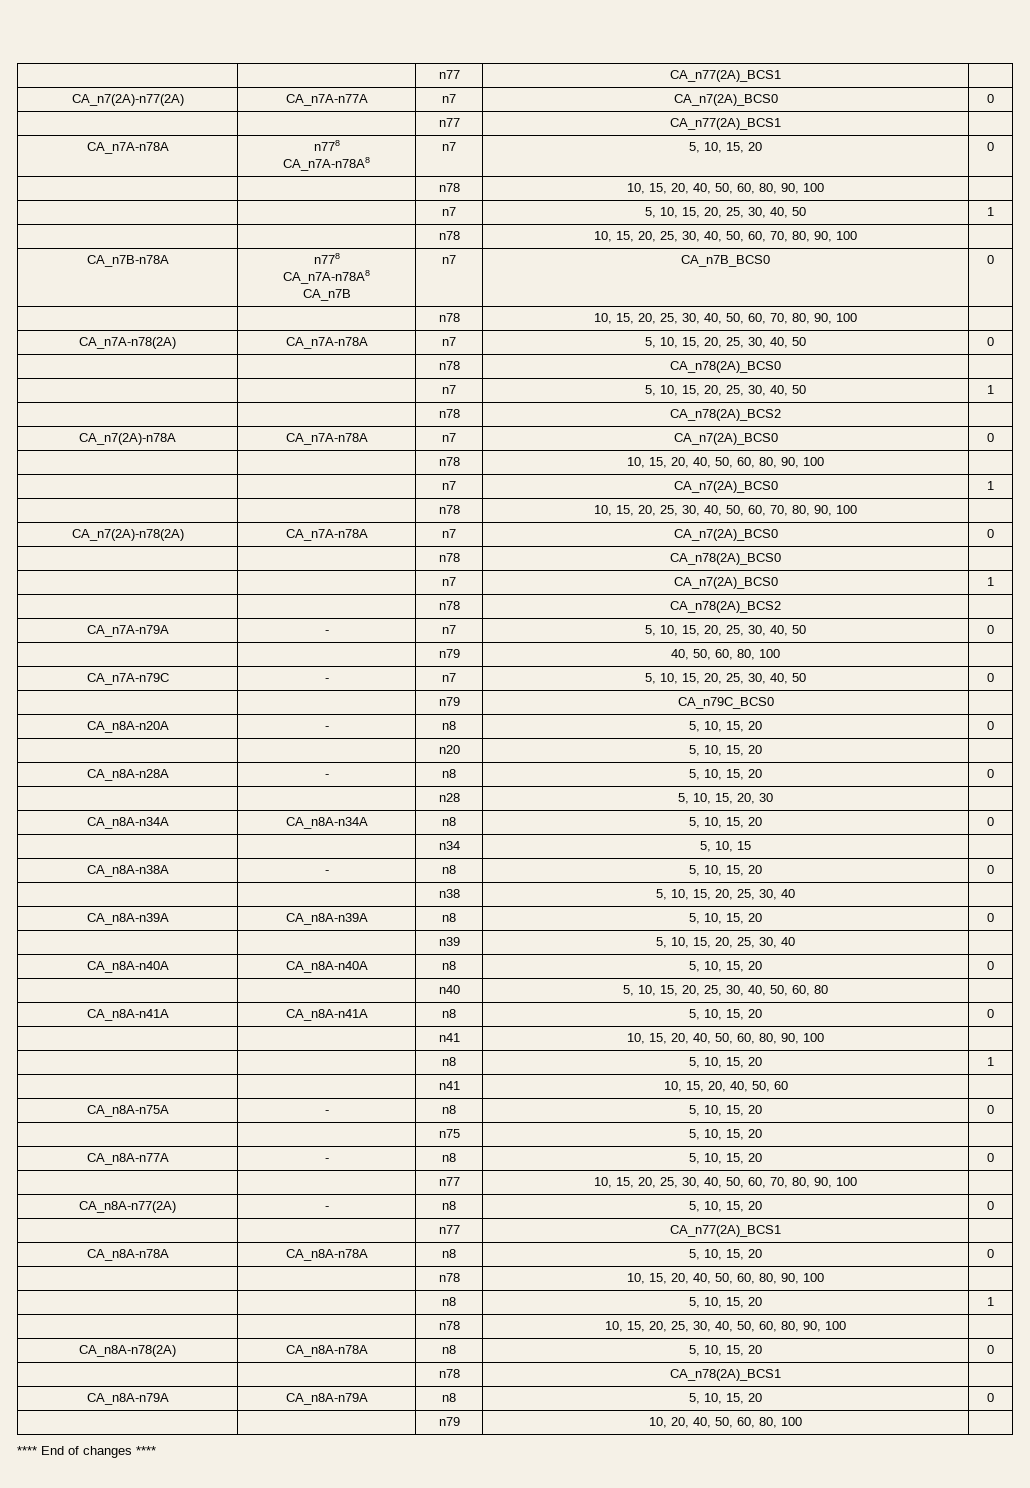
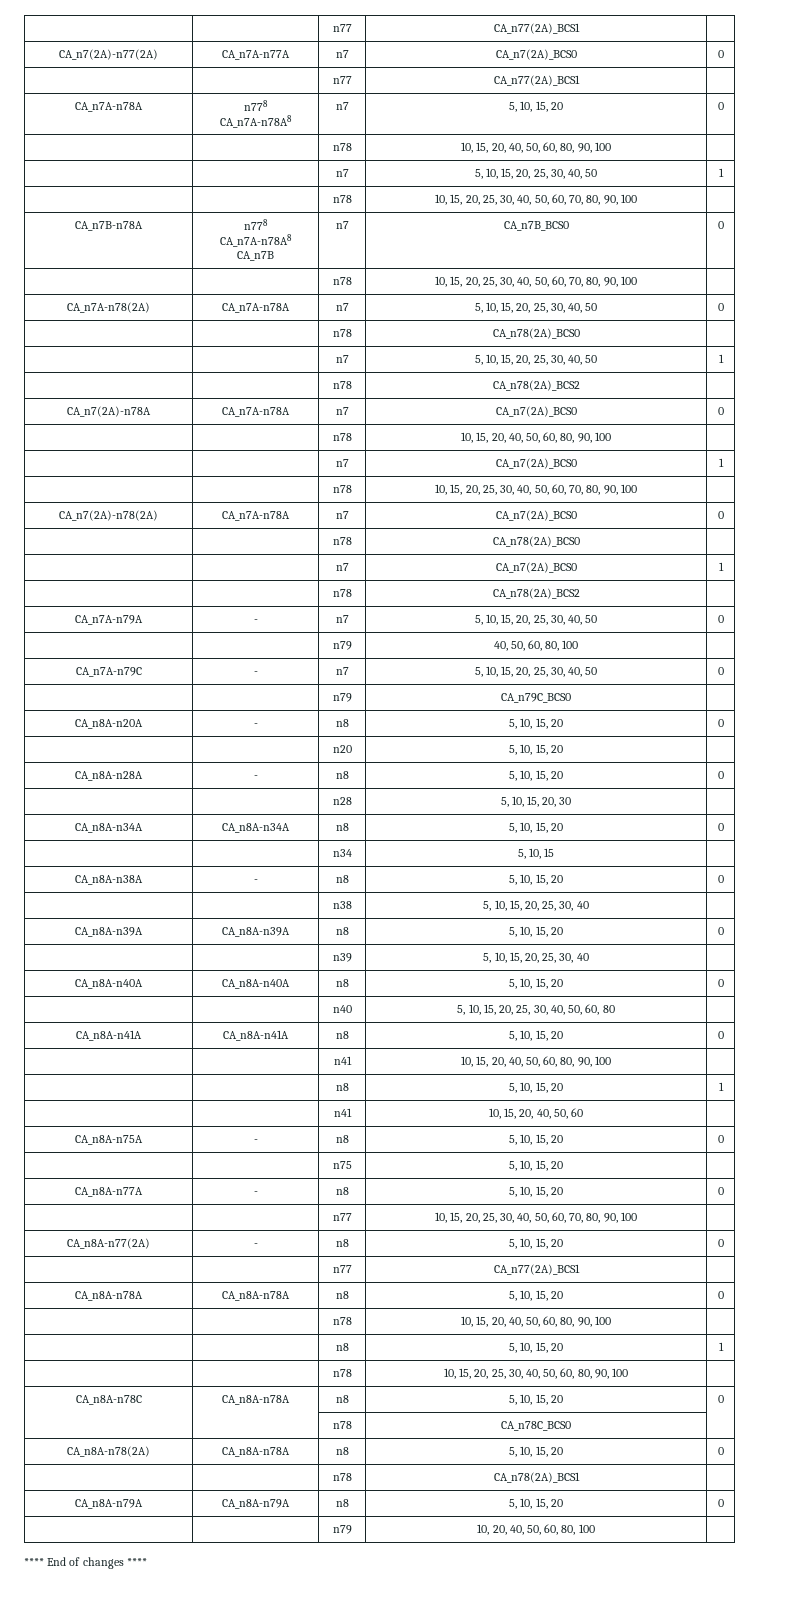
+ CA_n8A-n78C | CA_n8A-n78A | n8 | 5, 10, 15, 20 | 0
+ | | n78 | CA_n78C_BCS0 |

